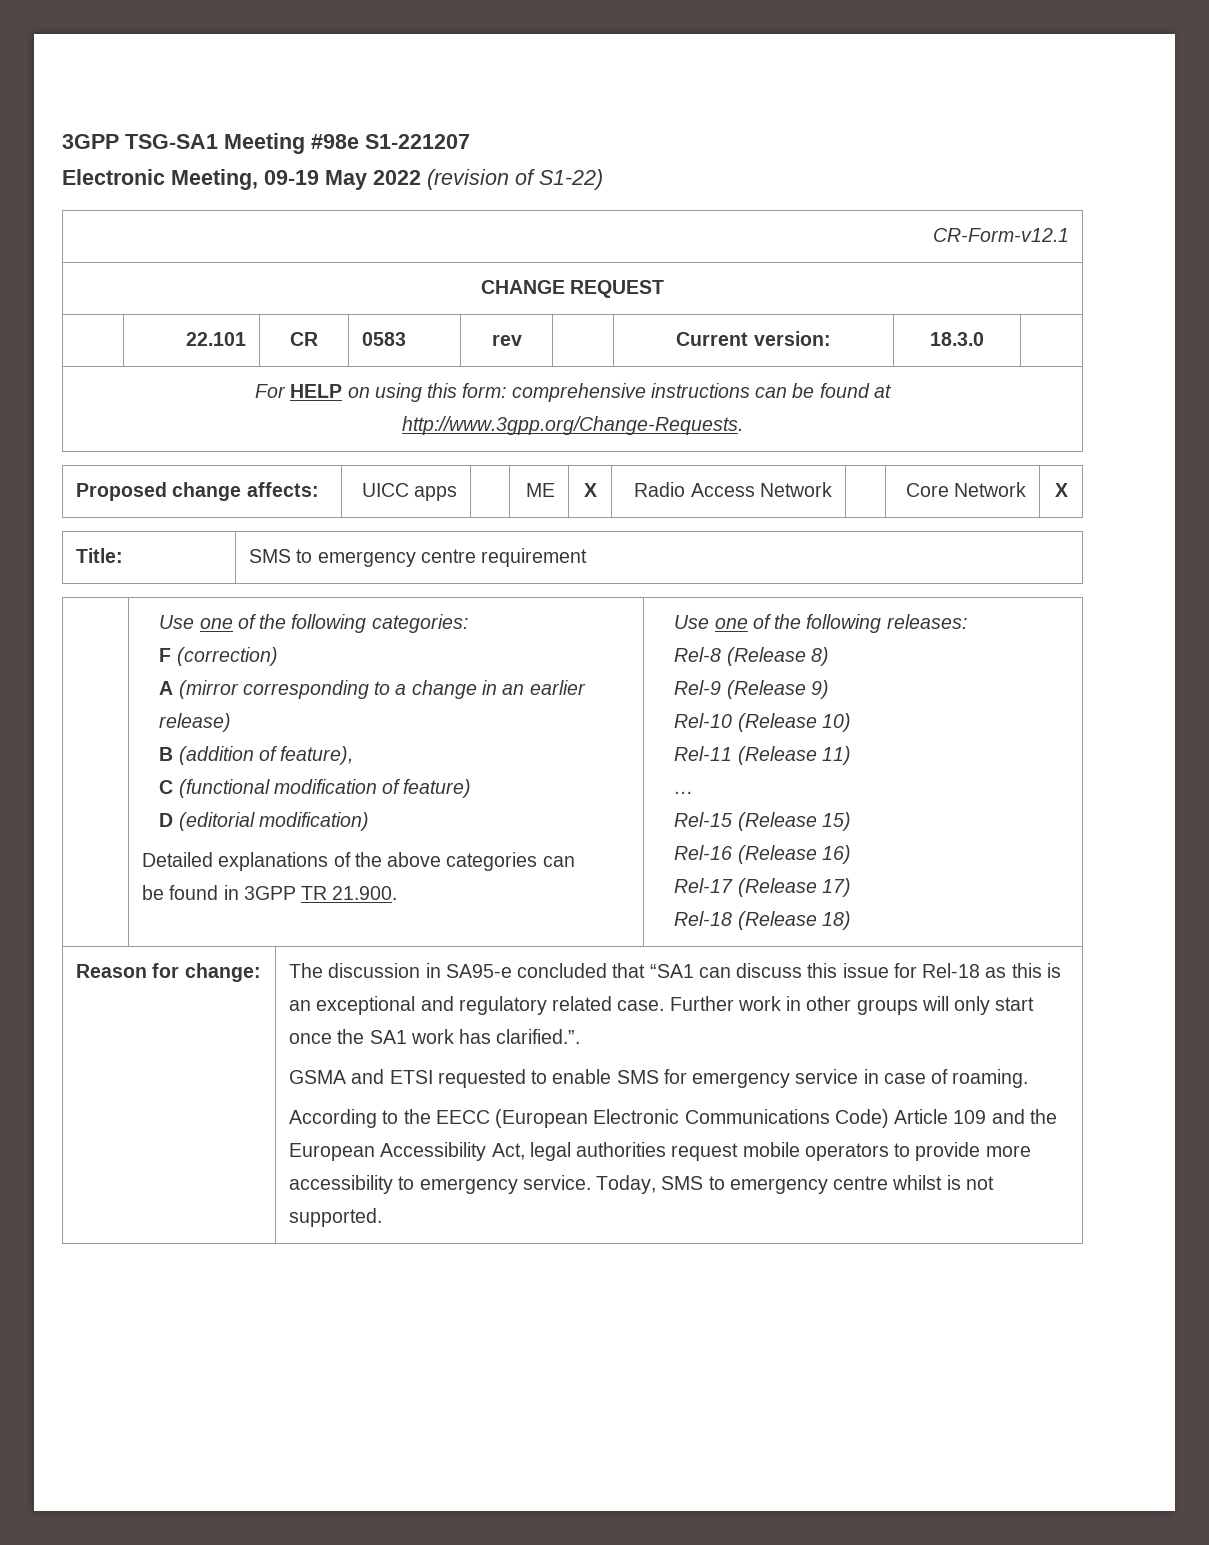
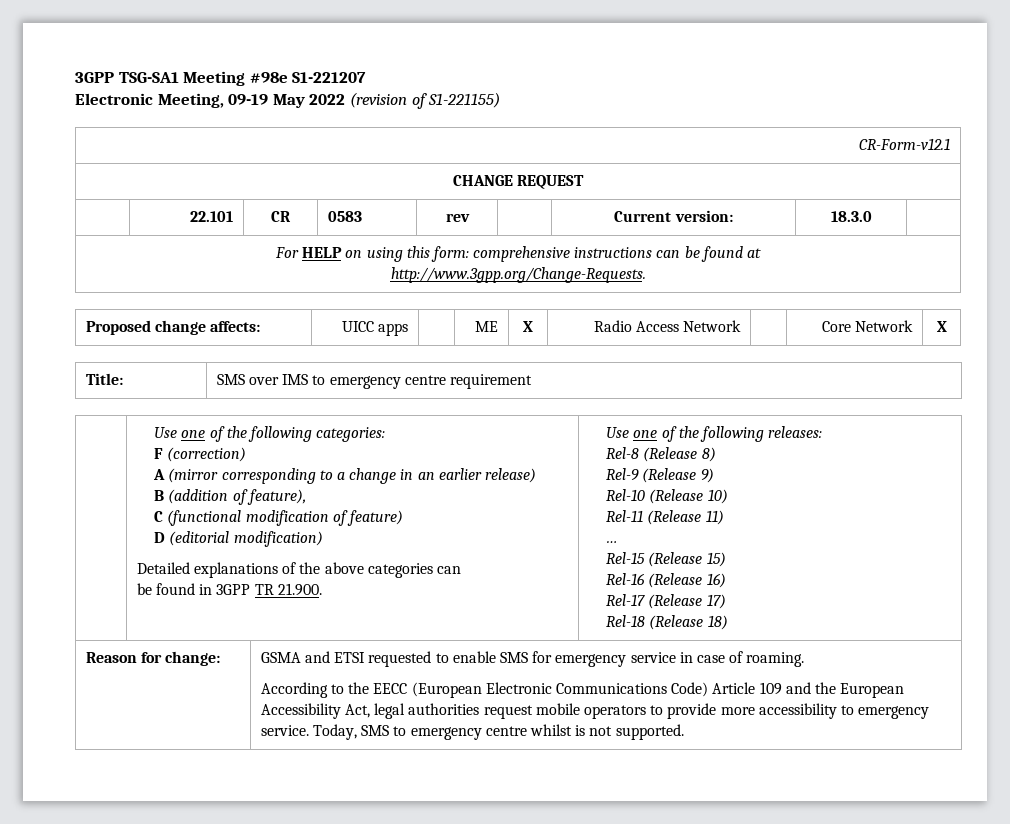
- Electronic Meeting, 09-19 May 2022 (revision of S1-22)
+ Electronic Meeting, 09-19 May 2022 (revision of S1-221155)
- Title: | SMS to emergency centre requirement
+ Title: | SMS over IMS to emergency centre requirement
- The discussion in SA95-e concluded that “SA1 can discuss this issue for Rel-18 as this is an exceptional and regulatory related case. Further work in other groups will only start once the SA1 work has clarified.”.

